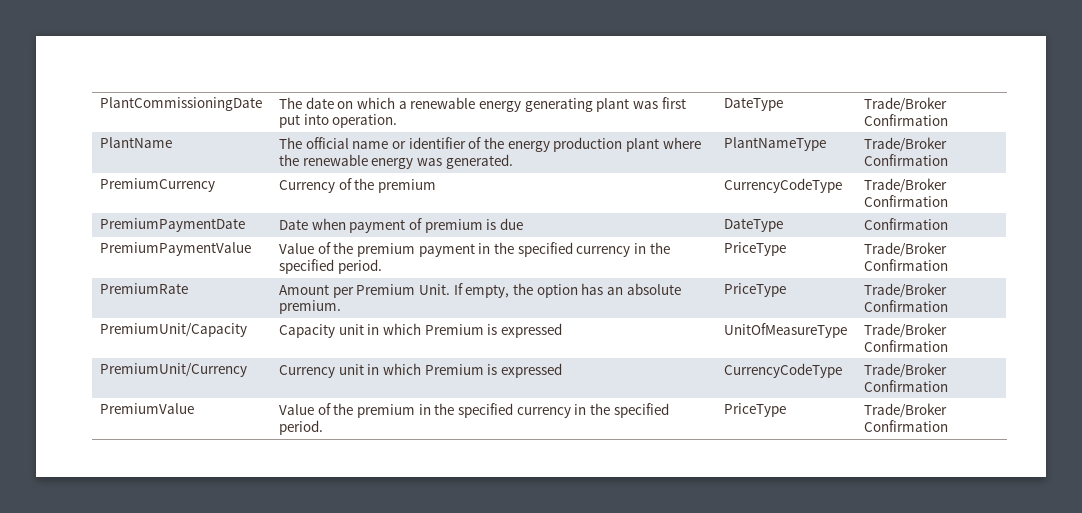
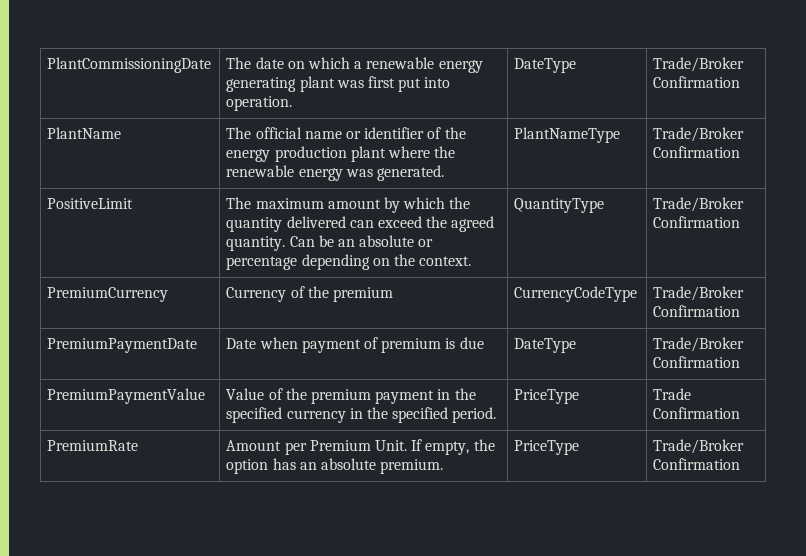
+ PositiveLimit | The maximum amount by which the quantity delivered can exceed the agreed quantity. Can be an absolute or percentage depending on the context. | QuantityType | Trade/Broker Confirmation
- PremiumPaymentDate | Date when payment of premium is due | DateType | Confirmation
+ PremiumPaymentDate | Date when payment of premium is due | DateType | Trade/Broker Confirmation
- PremiumPaymentValue | Value of the premium payment in the specified currency in the specified period. | PriceType | Trade/Broker Confirmation
+ PremiumPaymentValue | Value of the premium payment in the specified currency in the specified period. | PriceType | Trade Confirmation
- PremiumUnit/Capacity | Capacity unit in which Premium is expressed | UnitOfMeasureType | Trade/Broker Confirmation
- PremiumUnit/Currency | Currency unit in which Premium is expressed | CurrencyCodeType | Trade/Broker Confirmation
- PremiumValue | Value of the premium in the specified currency in the specified period. | PriceType | Trade/Broker Confirmation

